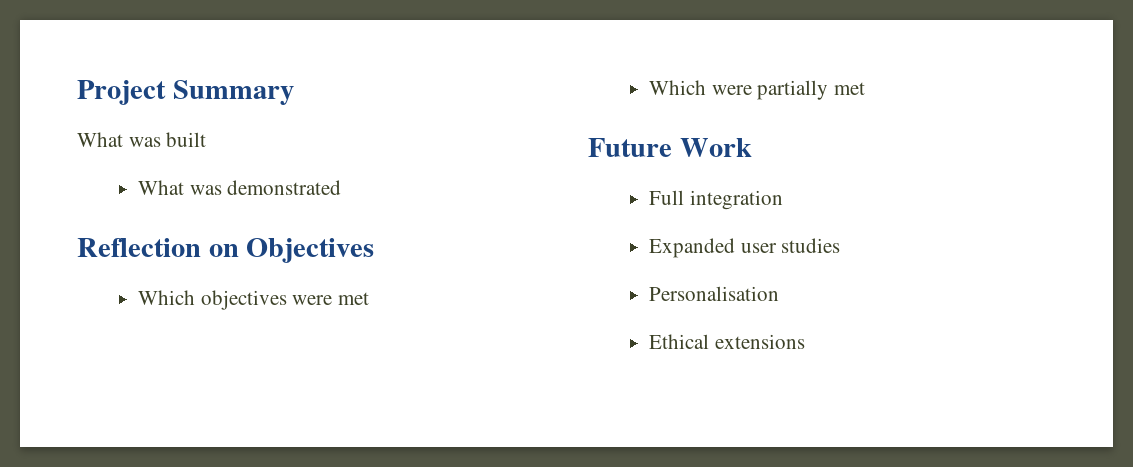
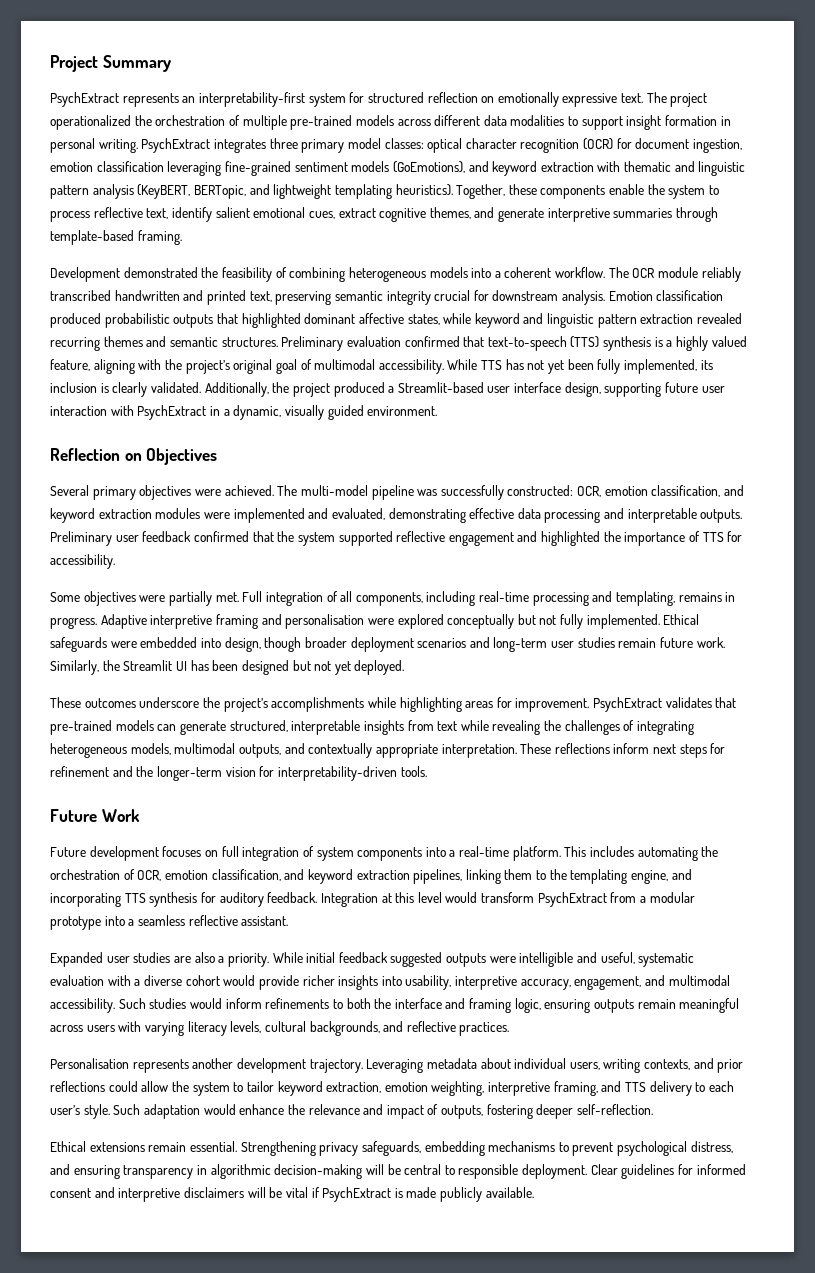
- What was built
- What was demonstrated
+ PsychExtract represents an interpretability-first system for structured reflection on emotionally expressive text. The project operationalized the orchestration of multiple pre-trained models across different data modalities to support insight formation in personal writing. PsychExtract integrates three primary model classes: optical character recognition (OCR) for document ingestion, emotion classification leveraging fine-grained sentiment models (GoEmotions), and keyword extraction with thematic and linguistic pattern analysis (KeyBERT, BERTopic, and lightweight templating heuristics). Together, these components enable the system to process reflective text, identify salient emotional cues, extract cognitive themes, and generate interpretive summaries through template-based framing.
+ Development demonstrated the feasibility of combining heterogeneous models into a coherent workflow. The OCR module reliably transcribed handwritten and printed text, preserving semantic integrity crucial for downstream analysis. Emotion classification produced probabilistic outputs that highlighted dominant affective states, while keyword and linguistic pattern extraction revealed recurring themes and semantic structures. Preliminary evaluation confirmed that text-to-speech (TTS) synthesis is a highly valued feature, aligning with the project’s original goal of multimodal accessibility. While TTS has not yet been fully implemented, its inclusion is clearly validated. Additionally, the project produced a Streamlit-based user interface design, supporting future user interaction with PsychExtract in a dynamic, visually guided environment.
  Reflection on Objectives
- Which objectives were met
- Which were partially met
+ Several primary objectives were achieved. The multi-model pipeline was successfully constructed: OCR, emotion classification, and keyword extraction modules were implemented and evaluated, demonstrating effective data processing and interpretable outputs. Preliminary user feedback confirmed that the system supported reflective engagement and highlighted the importance of TTS for accessibility.
+ Some objectives were partially met. Full integration of all components, including real-time processing and templating, remains in progress. Adaptive interpretive framing and personalisation were explored conceptually but not fully implemented. Ethical safeguards were embedded into design, though broader deployment scenarios and long-term user studies remain future work. Similarly, the Streamlit UI has been designed but not yet deployed.
+ These outcomes underscore the project’s accomplishments while highlighting areas for improvement. PsychExtract validates that pre-trained models can generate structured, interpretable insights from text while revealing the challenges of integrating heterogeneous models, multimodal outputs, and contextually appropriate interpretation. These reflections inform next steps for refinement and the longer-term vision for interpretability-driven tools.
  Future Work
- Full integration
- Expanded user studies
- Personalisation
- Ethical extensions
+ Future development focuses on full integration of system components into a real-time platform. This includes automating the orchestration of OCR, emotion classification, and keyword extraction pipelines, linking them to the templating engine, and incorporating TTS synthesis for auditory feedback. Integration at this level would transform PsychExtract from a modular prototype into a seamless reflective assistant.
+ Expanded user studies are also a priority. While initial feedback suggested outputs were intelligible and useful, systematic evaluation with a diverse cohort would provide richer insights into usability, interpretive accuracy, engagement, and multimodal accessibility. Such studies would inform refinements to both the interface and framing logic, ensuring outputs remain meaningful across users with varying literacy levels, cultural backgrounds, and reflective practices.
+ Personalisation represents another development trajectory. Leveraging metadata about individual users, writing contexts, and prior reflections could allow the system to tailor keyword extraction, emotion weighting, interpretive framing, and TTS delivery to each user’s style. Such adaptation would enhance the relevance and impact of outputs, fostering deeper self-reflection.
+ Ethical extensions remain essential. Strengthening privacy safeguards, embedding mechanisms to prevent psychological distress, and ensuring transparency in algorithmic decision-making will be central to responsible deployment. Clear guidelines for informed consent and interpretive disclaimers will be vital if PsychExtract is made publicly available.

